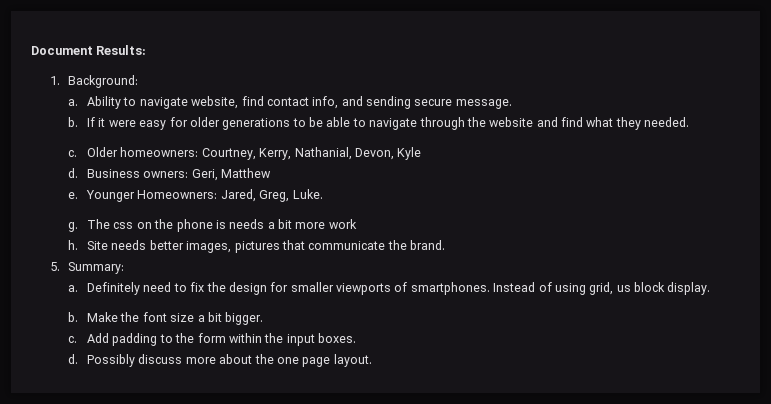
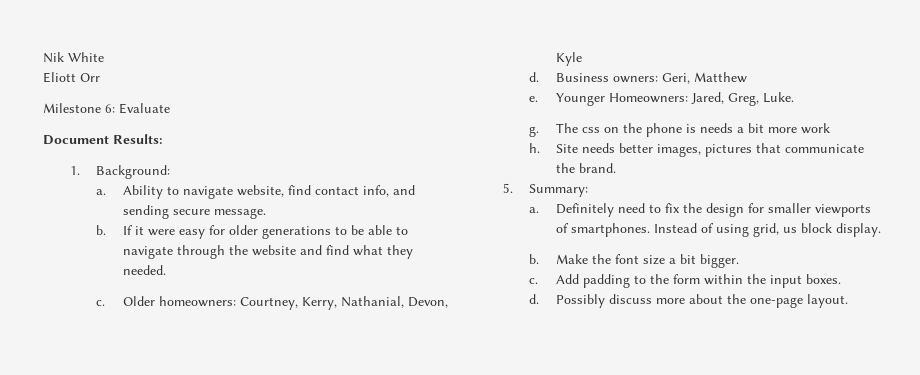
+ Nik White
+ Eliott Orr
+ Milestone 6: Evaluate
- Possibly discuss more about the one page layout.
+ Possibly discuss more about the one-page layout.

